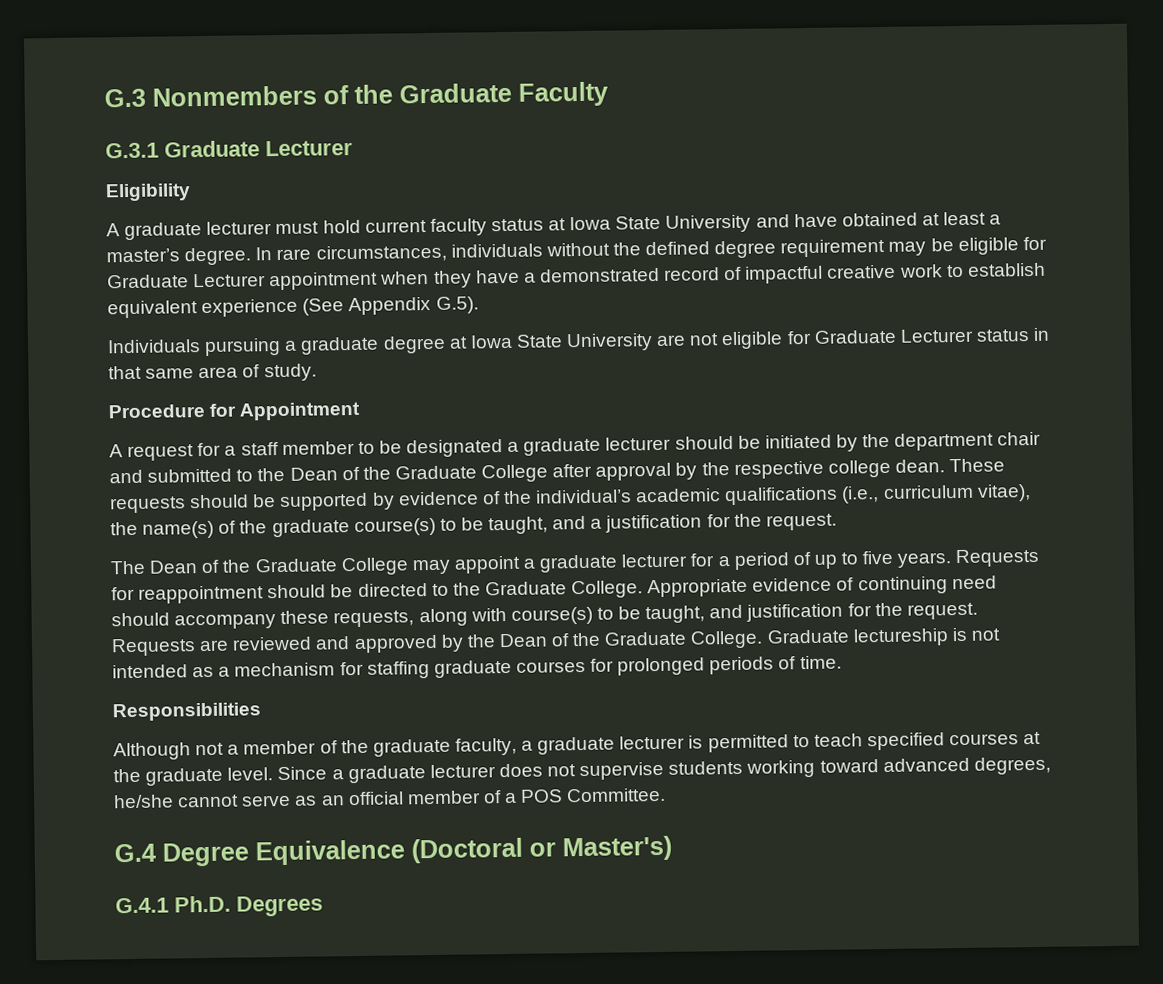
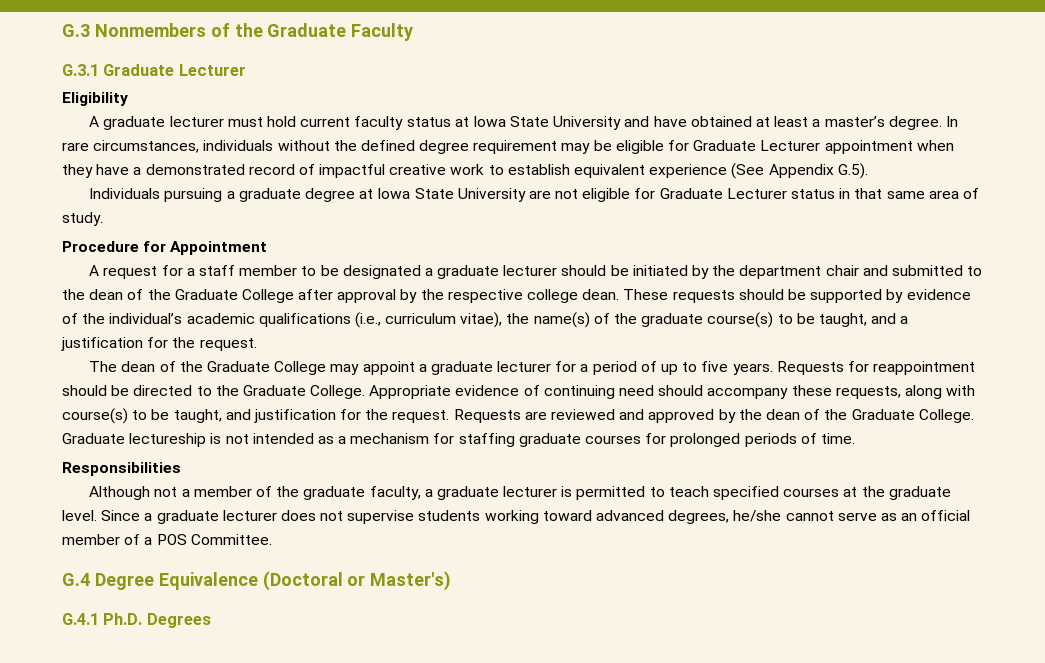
- A request for a staff member to be designated a graduate lecturer should be initiated by the department chair and submitted to the Dean of the Graduate College after approval by the respective college dean.
+ A request for a staff member to be designated a graduate lecturer should be initiated by the department chair and submitted to the dean of the Graduate College after approval by the respective college dean.
- The Dean of the Graduate College may appoint a graduate lecturer for a period of up to five years.
+ The dean of the Graduate College may appoint a graduate lecturer for a period of up to five years.
- Requests are reviewed and approved by the Dean of the Graduate College.
+ Requests are reviewed and approved by the dean of the Graduate College.

